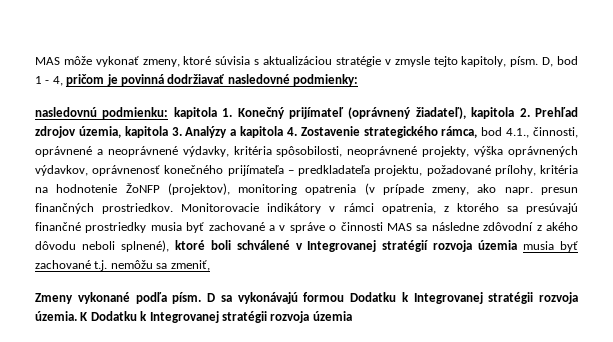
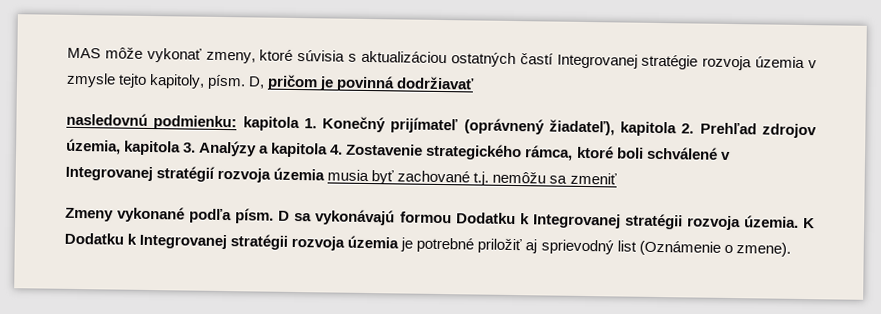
- MAS môže vykonať zmeny, ktoré súvisia s aktualizáciou stratégie v zmysle tejto kapitoly, písm. D, bod 1 - 4, pričom je povinná dodržiavať nasledovné podmienky:
+ MAS môže vykonať zmeny, ktoré súvisia s aktualizáciou ostatných častí Integrovanej stratégie rozvoja územia v zmysle tejto kapitoly, písm. D, pričom je povinná dodržiavať
- nasledovnú podmienku: kapitola 1. Konečný prijímateľ (oprávnený žiadateľ), kapitola 2. Prehľad zdrojov územia, kapitola 3. Analýzy a kapitola 4. Zostavenie strategického rámca, bod 4.1., činnosti, oprávnené a neoprávnené výdavky, kritéria spôsobilosti, neoprávnené projekty, výška oprávnených výdavkov, oprávnenosť konečného prijímateľa – predkladateľa projektu, požadované prílohy, kritéria na hodnotenie ŽoNFP (projektov), monitoring opatrenia (v prípade zmeny, ako napr. presun finančných prostriedkov. Monitorovacie indikátory v rámci opatrenia, z ktorého sa presúvajú finančné prostriedky musia byť zachované a v správe o činnosti MAS sa následne zdôvodní z akého dôvodu neboli splnené), ktoré boli schválené v Integrovanej stratégií rozvoja územia musia byť zachované t.j. nemôžu sa zmeniť,
+ nasledovnú podmienku: kapitola 1. Konečný prijímateľ (oprávnený žiadateľ), kapitola 2. Prehľad zdrojov územia, kapitola 3. Analýzy a kapitola 4. Zostavenie strategického rámca, ktoré boli schválené v Integrovanej stratégií rozvoja územia musia byť zachované t.j. nemôžu sa zmeniť
- K Dodatku k Integrovanej stratégii rozvoja územia
+ K Dodatku k Integrovanej stratégii rozvoja územia je potrebné priložiť aj sprievodný list (Oznámenie o zmene).

